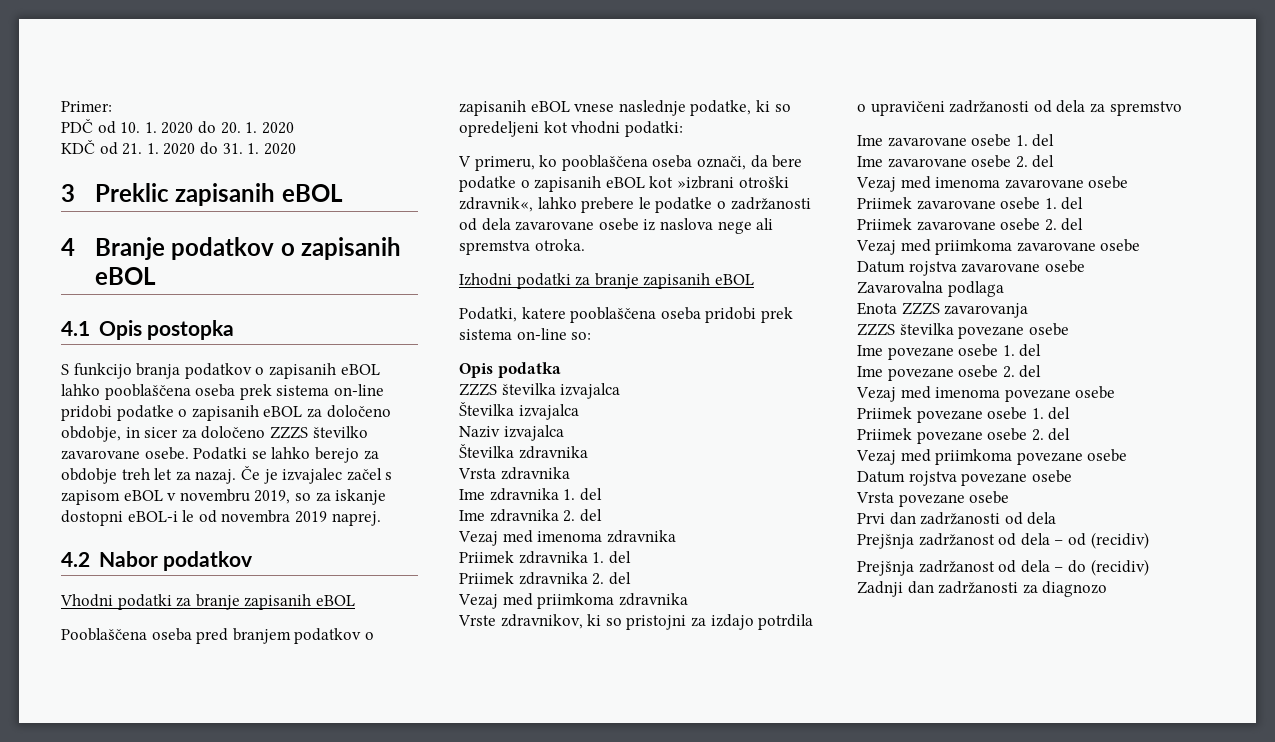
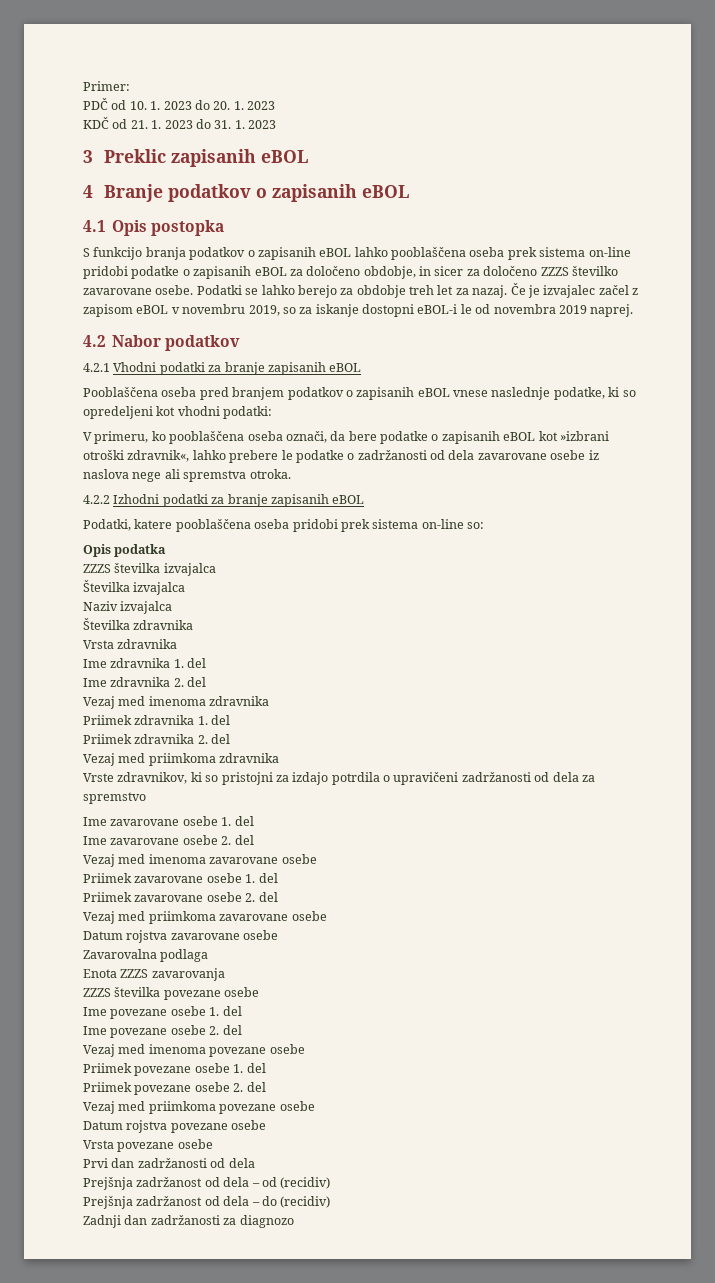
- PDČ od 10. 1. 2020 do 20. 1. 2020
+ PDČ od 10. 1. 2023 do 20. 1. 2023
- KDČ od 21. 1. 2020 do 31. 1. 2020
+ KDČ od 21. 1. 2023 do 31. 1. 2023
- Če je izvajalec začel s zapisom eBOL v novembru 2019, so za iskanje dostopni eBOL-i le od novembra 2019 naprej.
+ Če je izvajalec začel z zapisom eBOL v novembru 2019, so za iskanje dostopni eBOL-i le od novembra 2019 naprej.
- Vhodni podatki za branje zapisanih eBOL
+ 4.2.1 Vhodni podatki za branje zapisanih eBOL
- Izhodni podatki za branje zapisanih eBOL
+ 4.2.2 Izhodni podatki za branje zapisanih eBOL

